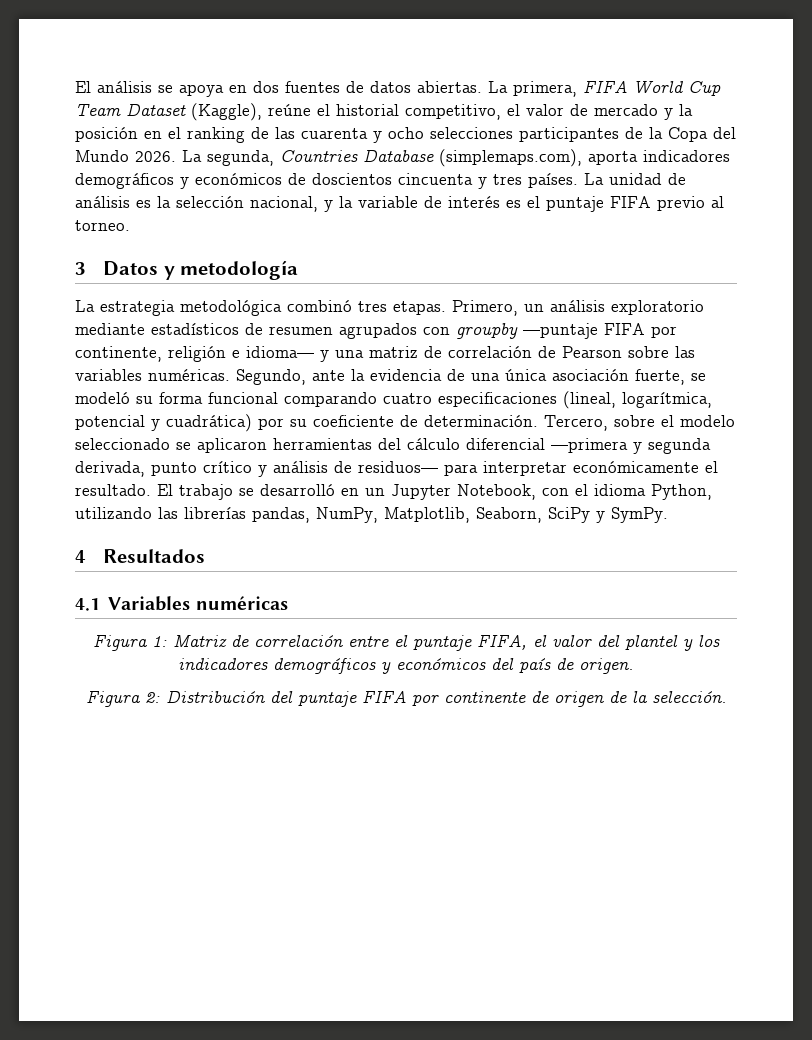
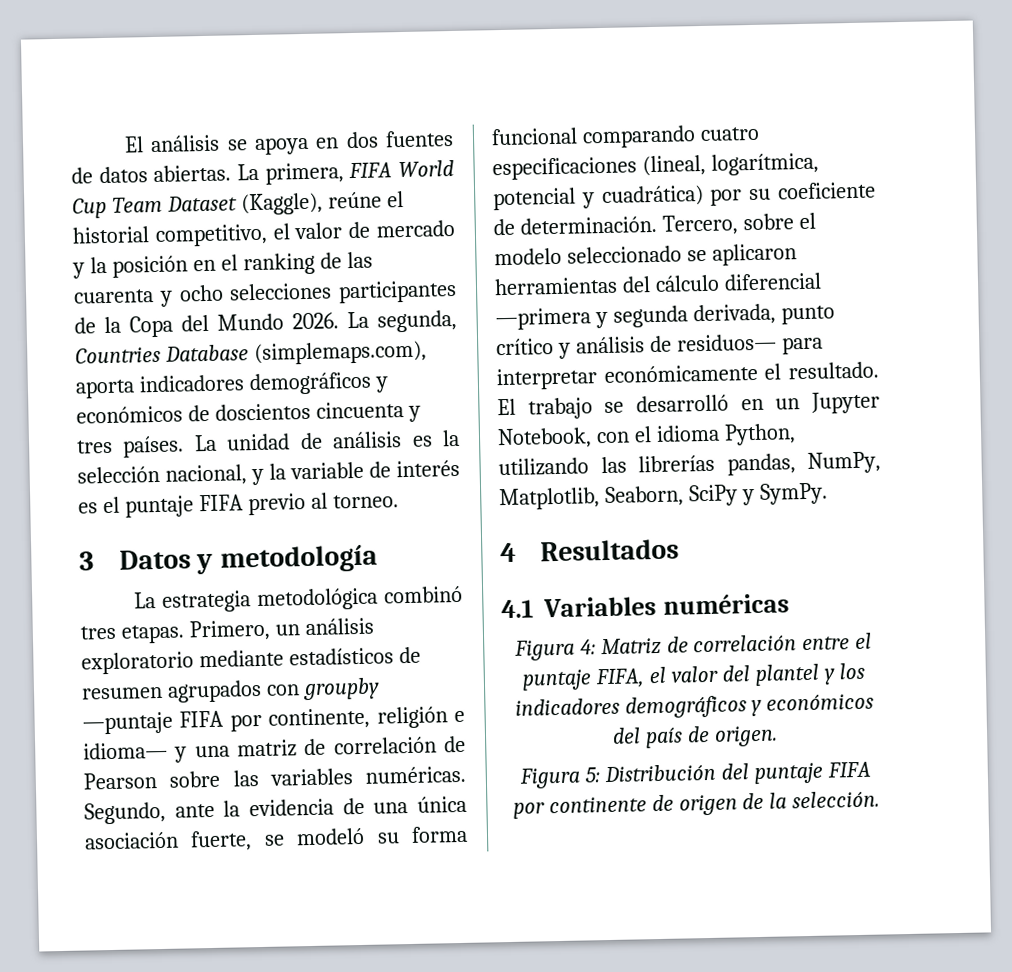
- Figura 1: Matriz de correlación entre el puntaje FIFA, el valor del plantel y los indicadores demográficos y económicos del país de origen.
+ Figura 4: Matriz de correlación entre el puntaje FIFA, el valor del plantel y los indicadores demográficos y económicos del país de origen.
- Figura 2: Distribución del puntaje FIFA por continente de origen de la selección.
+ Figura 5: Distribución del puntaje FIFA por continente de origen de la selección.

